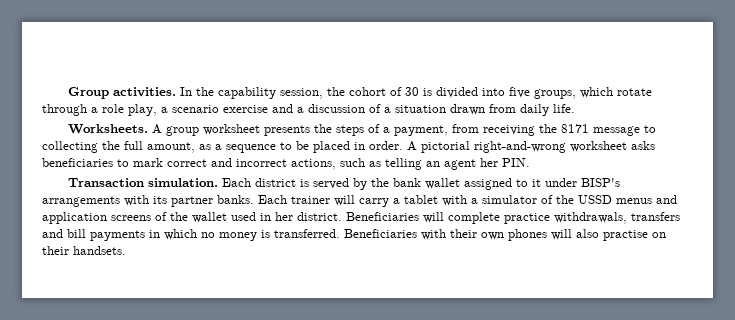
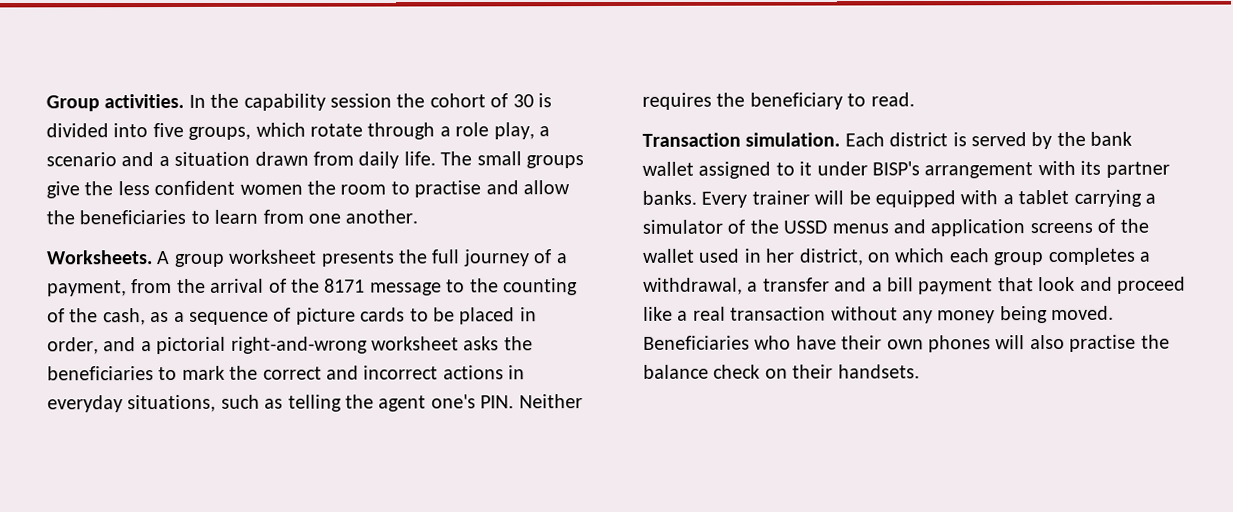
- In the capability session, the cohort of 30 is divided into five groups, which rotate through a role play, a scenario exercise and a discussion of a situation drawn from daily life.
+ In the capability session the cohort of 30 is divided into five groups, which rotate through a role play, a scenario and a situation drawn from daily life. The small groups give the less confident women the room to practise and allow the beneficiaries to learn from one another.
- A group worksheet presents the steps of a payment, from receiving the 8171 message to collecting the full amount, as a sequence to be placed in order. A pictorial right-and-wrong worksheet asks beneficiaries to mark correct and incorrect actions, such as telling an agent her PIN.
+ A group worksheet presents the full journey of a payment, from the arrival of the 8171 message to the counting of the cash, as a sequence of picture cards to be placed in order, and a pictorial right-and-wrong worksheet asks the beneficiaries to mark the correct and incorrect actions in everyday situations, such as telling the agent one's PIN. Neither requires the beneficiary to read.
- Each district is served by the bank wallet assigned to it under BISP's arrangements with its partner banks.
+ Each district is served by the bank wallet assigned to it under BISP's arrangement with its partner banks.
- Each trainer will carry a tablet with a simulator of the USSD menus and application screens of the wallet used in her district. Beneficiaries will complete practice withdrawals, transfers and bill payments in which no money is transferred. Beneficiaries with their own phones will also practise on their handsets.
+ Every trainer will be equipped with a tablet carrying a simulator of the USSD menus and application screens of the wallet used in her district, on which each group completes a withdrawal, a transfer and a bill payment that look and proceed like a real transaction without any money being moved. Beneficiaries who have their own phones will also practise the balance check on their handsets.

